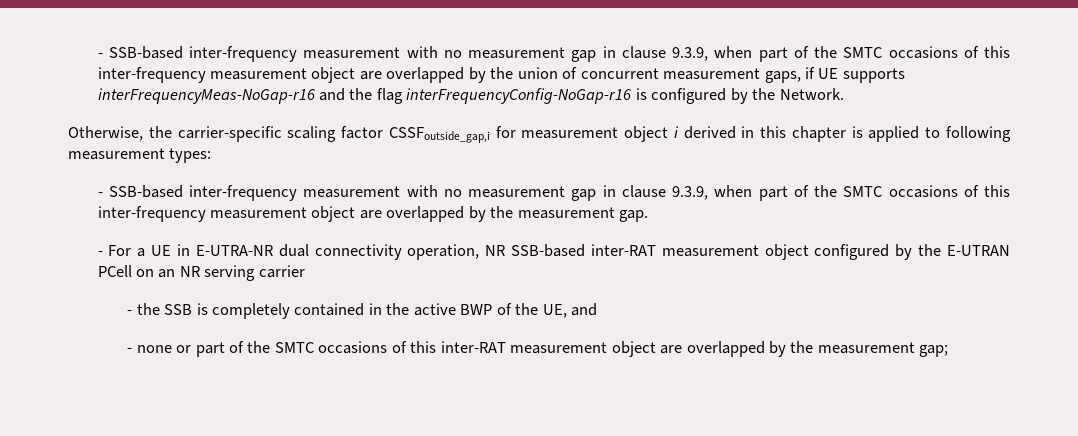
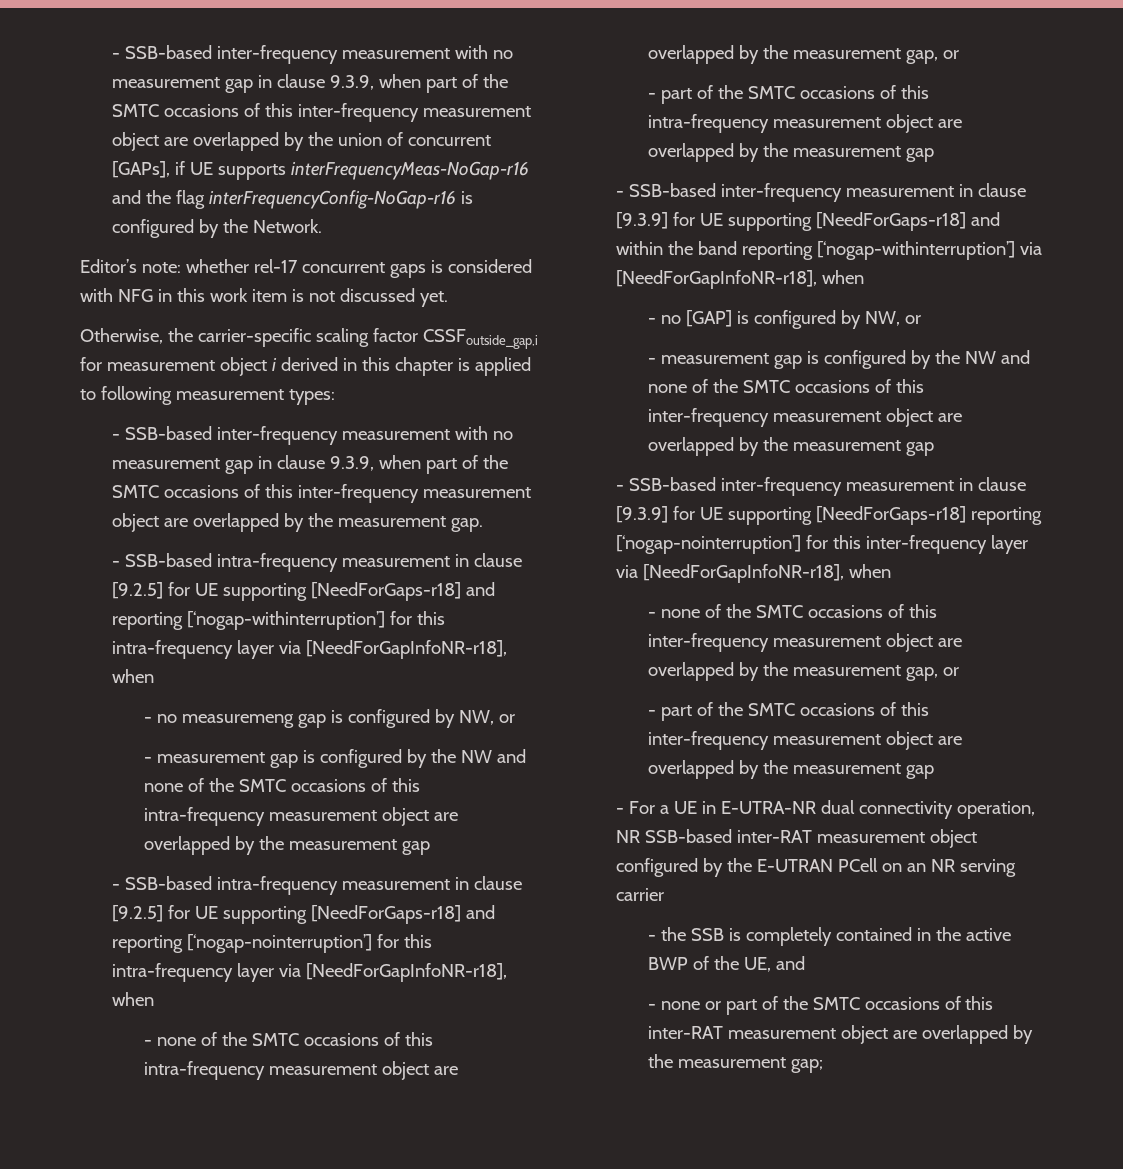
- - SSB-based inter-frequency measurement with no measurement gap in clause 9.3.9, when part of the SMTC occasions of this inter-frequency measurement object are overlapped by the union of concurrent measurement gaps, if UE supports interFrequencyMeas-NoGap-r16 and the flag interFrequencyConfig-NoGap-r16 is configured by the Network.
+ - SSB-based inter-frequency measurement with no measurement gap in clause 9.3.9, when part of the SMTC occasions of this inter-frequency measurement object are overlapped by the union of concurrent [GAPs], if UE supports interFrequencyMeas-NoGap-r16 and the flag interFrequencyConfig-NoGap-r16 is configured by the Network.
+ Editor’s note: whether rel-17 concurrent gaps is considered with NFG in this work item is not discussed yet.
+ - SSB-based intra-frequency measurement in clause [9.2.5] for UE supporting [NeedForGaps-r18] and reporting [‘nogap-withinterruption’] for this intra-frequency layer via [NeedForGapInfoNR-r18], when
+ - no measuremeng gap is configured by NW, or
+ - measurement gap is configured by the NW and none of the SMTC occasions of this intra-frequency measurement object are overlapped by the measurement gap
+ - SSB-based intra-frequency measurement in clause [9.2.5] for UE supporting [NeedForGaps-r18] and reporting [‘nogap-nointerruption’] for this intra-frequency layer via [NeedForGapInfoNR-r18], when
+ - none of the SMTC occasions of this intra-frequency measurement object are overlapped by the measurement gap, or
+ - part of the SMTC occasions of this intra-frequency measurement object are overlapped by the measurement gap
+ - SSB-based inter-frequency measurement in clause [9.3.9] for UE supporting [NeedForGaps-r18] and within the band reporting [‘nogap-withinterruption’] via [NeedForGapInfoNR-r18], when
+ - no [GAP] is configured by NW, or
+ - measurement gap is configured by the NW and none of the SMTC occasions of this inter-frequency measurement object are overlapped by the measurement gap
+ - SSB-based inter-frequency measurement in clause [9.3.9] for UE supporting [NeedForGaps-r18] reporting [‘nogap-nointerruption’] for this inter-frequency layer via [NeedForGapInfoNR-r18], when
+ - none of the SMTC occasions of this inter-frequency measurement object are overlapped by the measurement gap, or
+ - part of the SMTC occasions of this inter-frequency measurement object are overlapped by the measurement gap

